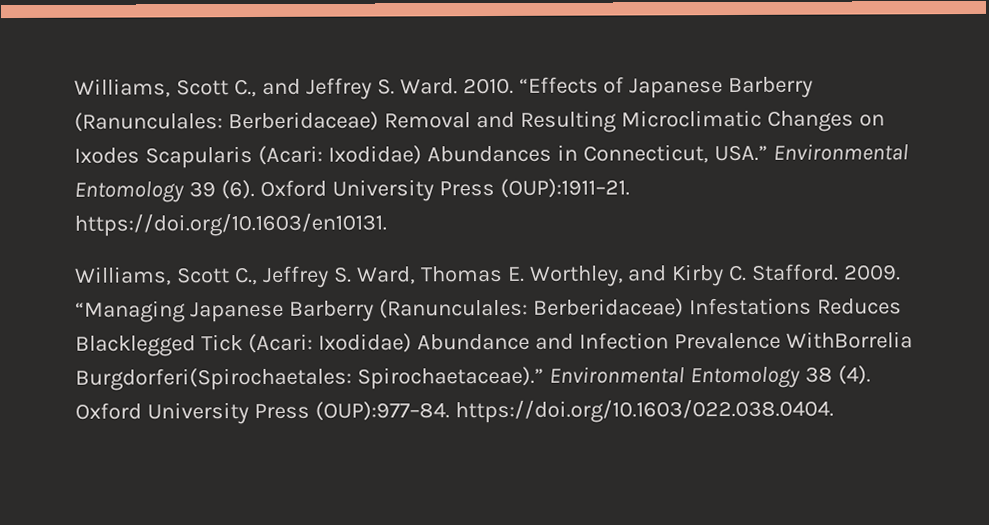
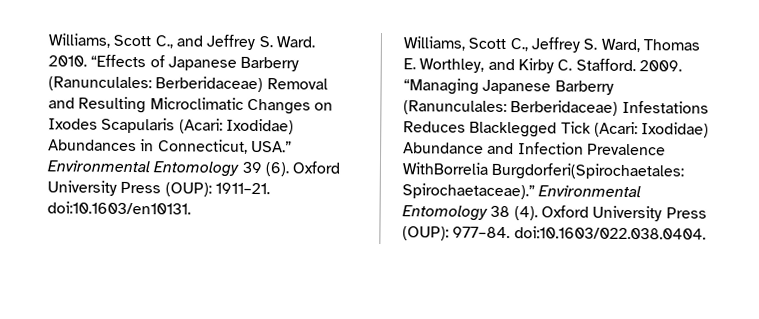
- Oxford University Press (OUP):1911–21. https://doi.org/10.1603/en10131.
+ Oxford University Press (OUP): 1911–21. doi:10.1603/en10131.
- Oxford University Press (OUP):977–84. https://doi.org/10.1603/022.038.0404.
+ Oxford University Press (OUP): 977–84. doi:10.1603/022.038.0404.

